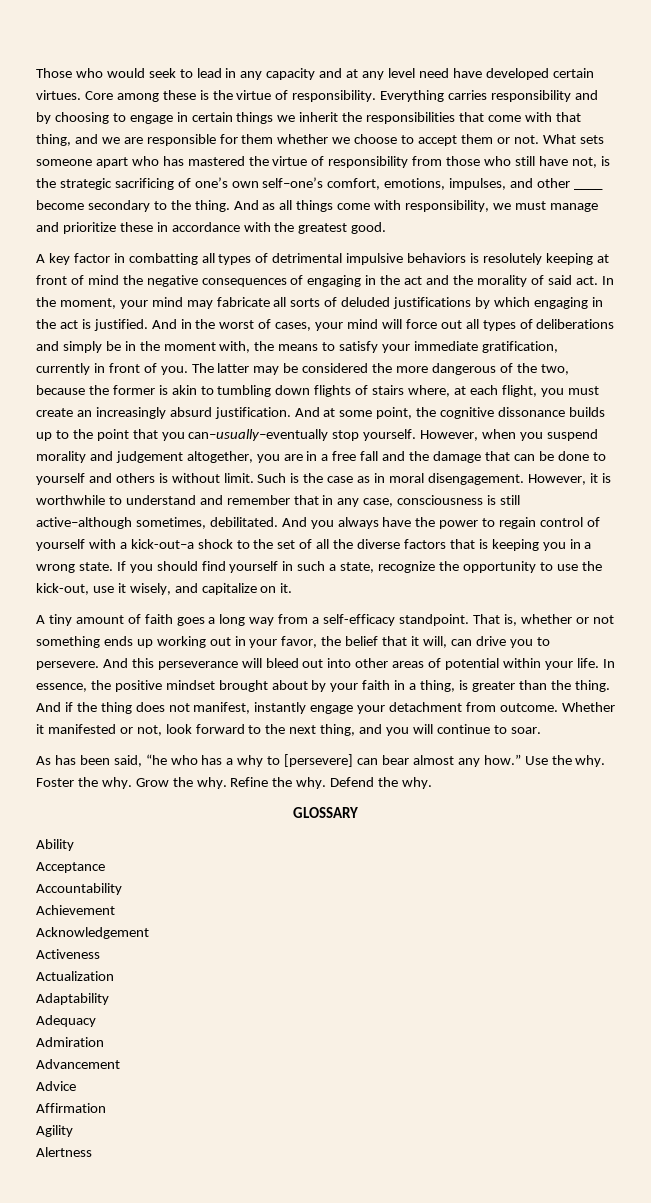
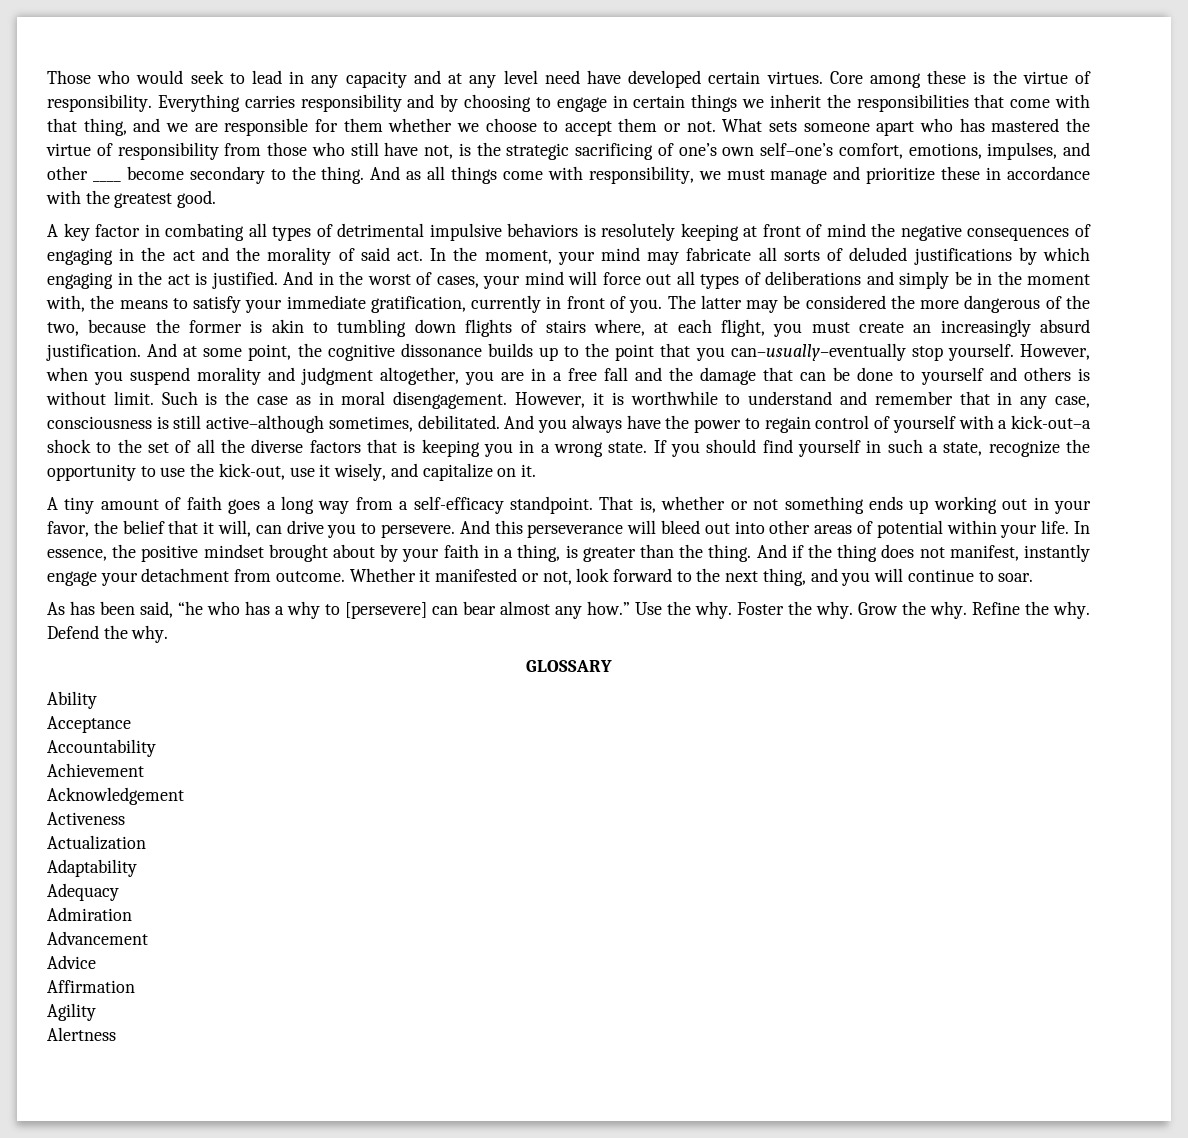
- A key factor in combatting all types of detrimental impulsive behaviors is resolutely keeping at front of mind the negative consequences of engaging in the act and the morality of said act.
+ A key factor in combating all types of detrimental impulsive behaviors is resolutely keeping at front of mind the negative consequences of engaging in the act and the morality of said act.
- However, when you suspend morality and judgement altogether, you are in a free fall and the damage that can be done to yourself and others is without limit.
+ However, when you suspend morality and judgment altogether, you are in a free fall and the damage that can be done to yourself and others is without limit.

